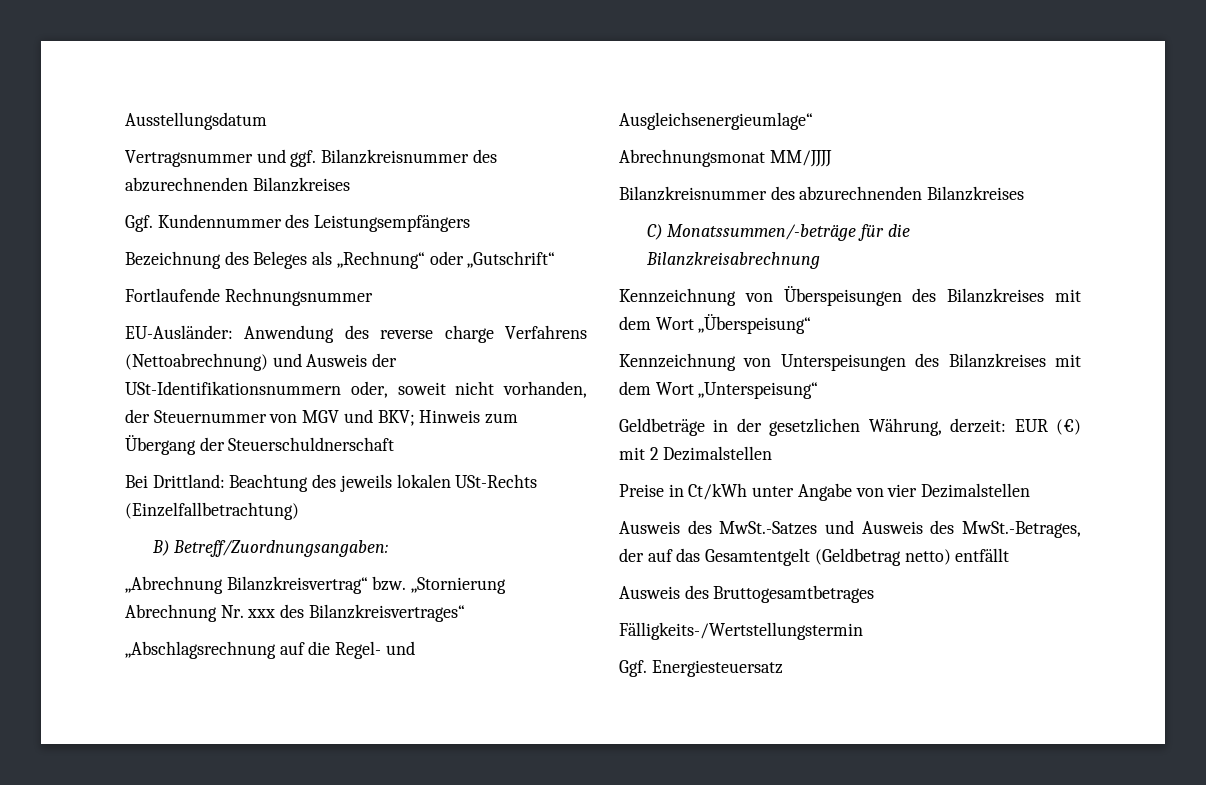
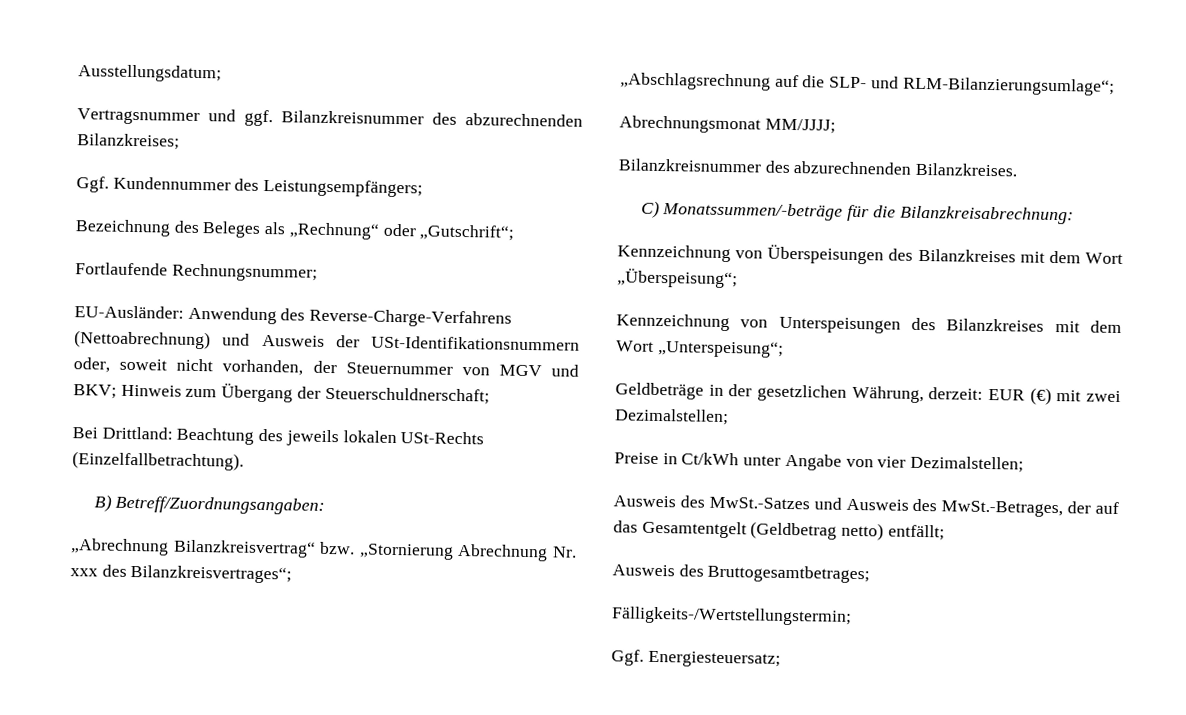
- Ausstellungsdatum
+ Ausstellungsdatum;
- Vertragsnummer und ggf. Bilanzkreisnummer des abzurechnenden Bilanzkreises
+ Vertragsnummer und ggf. Bilanzkreisnummer des abzurechnenden Bilanzkreises;
- Ggf. Kundennummer des Leistungsempfängers
+ Ggf. Kundennummer des Leistungsempfängers;
- Bezeichnung des Beleges als „Rechnung“ oder „Gutschrift“
+ Bezeichnung des Beleges als „Rechnung“ oder „Gutschrift“;
- Fortlaufende Rechnungsnummer
+ Fortlaufende Rechnungsnummer;
- EU-Ausländer: Anwendung des reverse charge Verfahrens (Nettoabrechnung) und Ausweis der USt-Identifikationsnummern oder, soweit nicht vorhanden, der Steuernummer von MGV und BKV; Hinweis zum Übergang der Steuerschuldnerschaft
+ EU-Ausländer: Anwendung des Reverse-Charge-Verfahrens (Nettoabrechnung) und Ausweis der USt-Identifikationsnummern oder, soweit nicht vorhanden, der Steuernummer von MGV und BKV; Hinweis zum Übergang der Steuerschuldnerschaft;
- Bei Drittland: Beachtung des jeweils lokalen USt-Rechts (Einzelfallbetrachtung)
+ Bei Drittland: Beachtung des jeweils lokalen USt-Rechts (Einzelfallbetrachtung).
- „Abrechnung Bilanzkreisvertrag“ bzw. „Stornierung Abrechnung Nr. xxx des Bilanzkreisvertrages“
+ „Abrechnung Bilanzkreisvertrag“ bzw. „Stornierung Abrechnung Nr. xxx des Bilanzkreisvertrages“;
- „Abschlagsrechnung auf die Regel- und Ausgleichsenergieumlage“
+ „Abschlagsrechnung auf die SLP- und RLM-Bilanzierungsumlage“;
- Abrechnungsmonat MM/JJJJ
- Bilanzkreisnummer des abzurechnenden Bilanzkreises
+ Abrechnungsmonat MM/JJJJ;
+ Bilanzkreisnummer des abzurechnenden Bilanzkreises.
- C) Monatssummen/-beträge für die Bilanzkreisabrechnung
+ C) Monatssummen/-beträge für die Bilanzkreisabrechnung:
- Kennzeichnung von Überspeisungen des Bilanzkreises mit dem Wort „Überspeisung“
+ Kennzeichnung von Überspeisungen des Bilanzkreises mit dem Wort „Überspeisung“;
- Kennzeichnung von Unterspeisungen des Bilanzkreises mit dem Wort „Unterspeisung“
+ Kennzeichnung von Unterspeisungen des Bilanzkreises mit dem Wort „Unterspeisung“;
- Geldbeträge in der gesetzlichen Währung, derzeit: EUR (€) mit 2 Dezimalstellen
+ Geldbeträge in der gesetzlichen Währung, derzeit: EUR (€) mit zwei Dezimalstellen;
- Preise in Ct/kWh unter Angabe von vier Dezimalstellen
+ Preise in Ct/kWh unter Angabe von vier Dezimalstellen;
- Ausweis des MwSt.-Satzes und Ausweis des MwSt.-Betrages, der auf das Gesamtentgelt (Geldbetrag netto) entfällt
- Ausweis des Bruttogesamtbetrages
- Fälligkeits-/Wertstellungstermin
- Ggf. Energiesteuersatz
+ Ausweis des MwSt.-Satzes und Ausweis des MwSt.-Betrages, der auf das Gesamtentgelt (Geldbetrag netto) entfällt;
+ Ausweis des Bruttogesamtbetrages;
+ Fälligkeits-/Wertstellungstermin;
+ Ggf. Energiesteuersatz;

